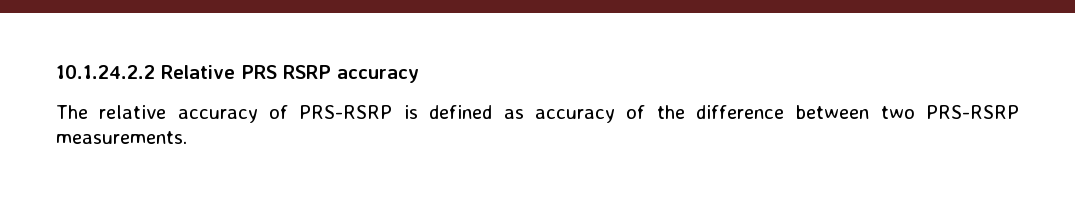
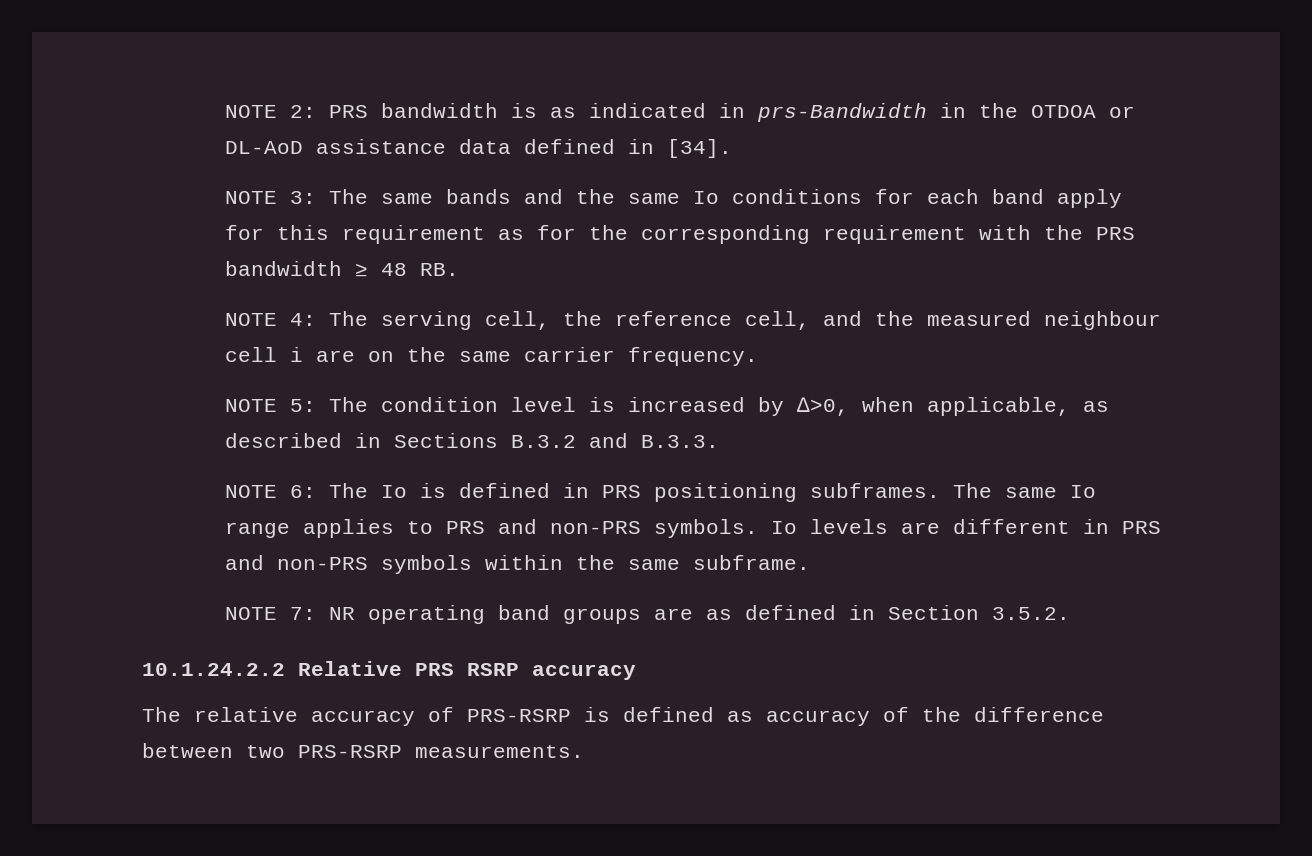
+ NOTE 2: PRS bandwidth is as indicated in prs-Bandwidth in the OTDOA or DL-AoD assistance data defined in [34].
+ NOTE 3: The same bands and the same Io conditions for each band apply for this requirement as for the corresponding requirement with the PRS bandwidth ≥ 48 RB.
+ NOTE 4: The serving cell, the reference cell, and the measured neighbour cell i are on the same carrier frequency.
+ NOTE 5: The condition level is increased by ∆>0, when applicable, as described in Sections B.3.2 and B.3.3.
+ NOTE 6: The Io is defined in PRS positioning subframes. The same Io range applies to PRS and non-PRS symbols. Io levels are different in PRS and non-PRS symbols within the same subframe.
+ NOTE 7: NR operating band groups are as defined in Section 3.5.2.

